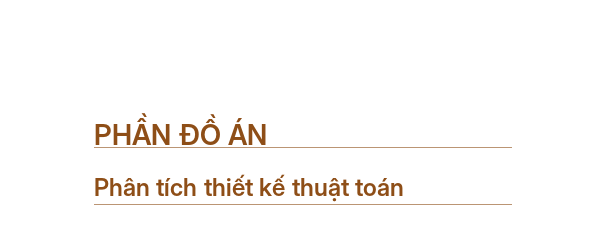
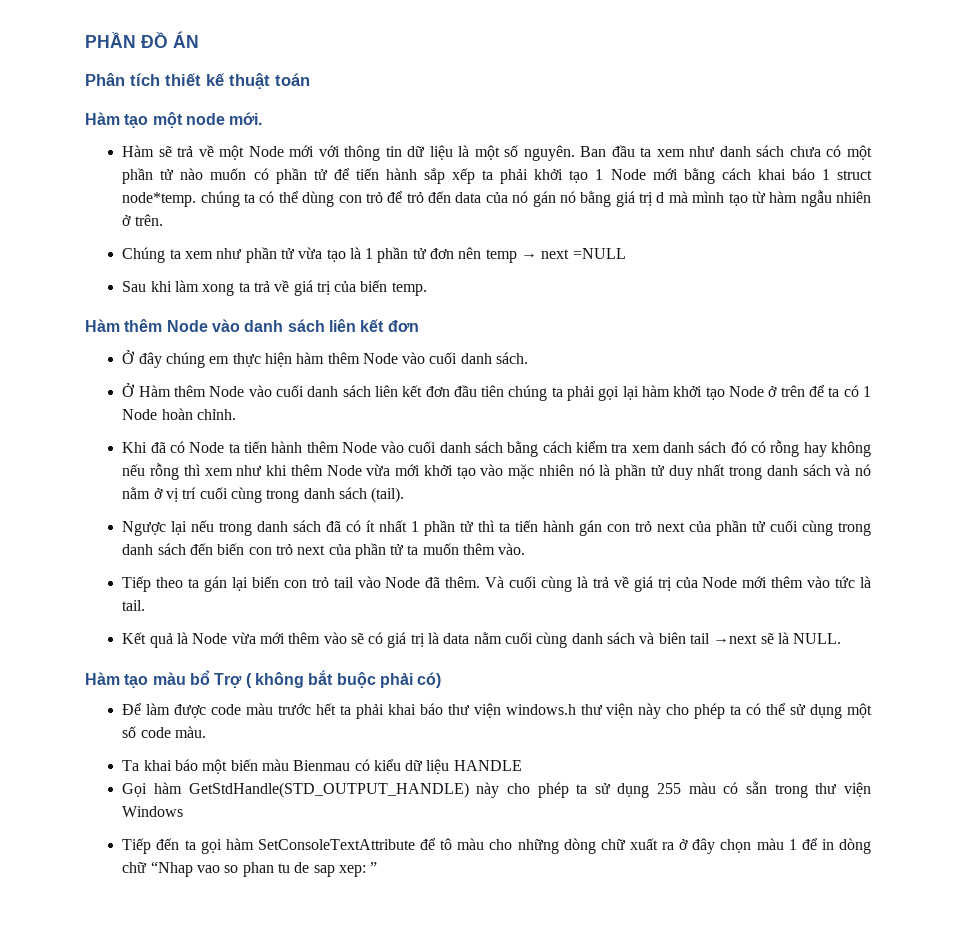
+ Hàm tạo một node mới.
+ Hàm sẽ trả về một Node mới với thông tin dữ liệu là một số nguyên. Ban đầu ta xem như danh sách chưa có một phần tử nào muốn có phần tử để tiến hành sắp xếp ta phải khởi tạo 1 Node mới bằng cách khai báo 1 struct node*temp. chúng ta có thể dùng con trỏ để trỏ đến data của nó gán nó bằng giá trị d mà mình tạo từ hàm ngẫu nhiên ở trên.
+ Chúng ta xem như phần tử vừa tạo là 1 phần tử đơn nên temp → next =NULL
+ Sau khi làm xong ta trả về giá trị của biến temp.
+ Hàm thêm Node vào danh sách liên kết đơn
+ Ở đây chúng em thực hiện hàm thêm Node vào cuối danh sách.
+ Ở Hàm thêm Node vào cuối danh sách liên kết đơn đầu tiên chúng ta phải gọi lại hàm khởi tạo Node ở trên để ta có 1 Node hoàn chỉnh.
+ Khi đã có Node ta tiến hành thêm Node vào cuối danh sách bằng cách kiểm tra xem danh sách đó có rỗng hay không nếu rỗng thì xem như khi thêm Node vừa mới khởi tạo vào mặc nhiên nó là phần tử duy nhất trong danh sách và nó nằm ở vị trí cuối cùng trong danh sách (tail).
+ Ngược lại nếu trong danh sách đã có ít nhất 1 phần tử thì ta tiến hành gán con trỏ next của phần tử cuối cùng trong danh sách đến biến con trỏ next của phần tử ta muốn thêm vào.
+ Tiếp theo ta gán lại biến con trỏ tail vào Node đã thêm. Và cuối cùng là trả về giá trị của Node mới thêm vào tức là tail.
+ Kết quả là Node vừa mới thêm vào sẽ có giá trị là data nằm cuối cùng danh sách và biên tail →next sẽ là NULL.
+ Hàm tạo màu bổ Trợ ( không bắt buộc phải có)
+ Để làm được code màu trước hết ta phải khai báo thư viện windows.h thư viện này cho phép ta có thể sử dụng một số code màu.
+ Ta khai báo một biến màu Bienmau có kiểu dữ liệu HANDLE
+ Gọi hàm GetStdHandle(STD_OUTPUT_HANDLE) này cho phép ta sử dụng 255 màu có sẵn trong thư viện Windows
+ Tiếp đến ta gọi hàm SetConsoleTextAttribute để tô màu cho những dòng chữ xuất ra ở đây chọn màu 1 để in dòng chữ “Nhap vao so phan tu de sap xep: ”

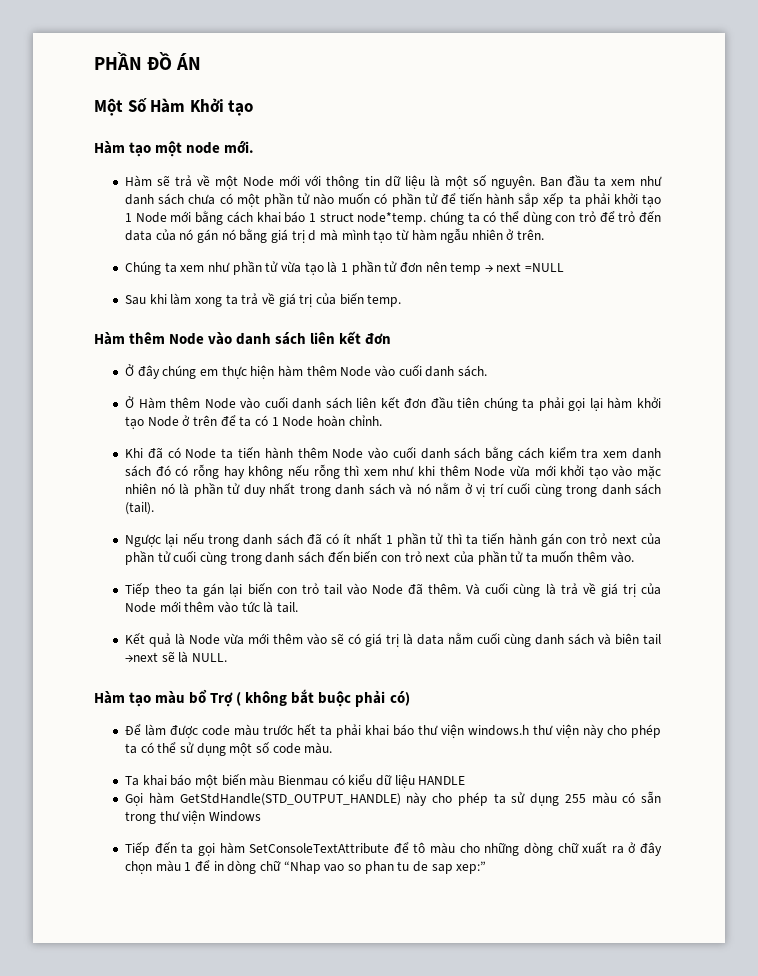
- Phân tích thiết kế thuật toán
+ Một Số Hàm Khởi tạo
- Tiếp đến ta gọi hàm SetConsoleTextAttribute để tô màu cho những dòng chữ xuất ra ở đây chọn màu 1 để in dòng chữ “Nhap vao so phan tu de sap xep: ”
+ Tiếp đến ta gọi hàm SetConsoleTextAttribute để tô màu cho những dòng chữ xuất ra ở đây chọn màu 1 để in dòng chữ “Nhap vao so phan tu de sap xep:”

